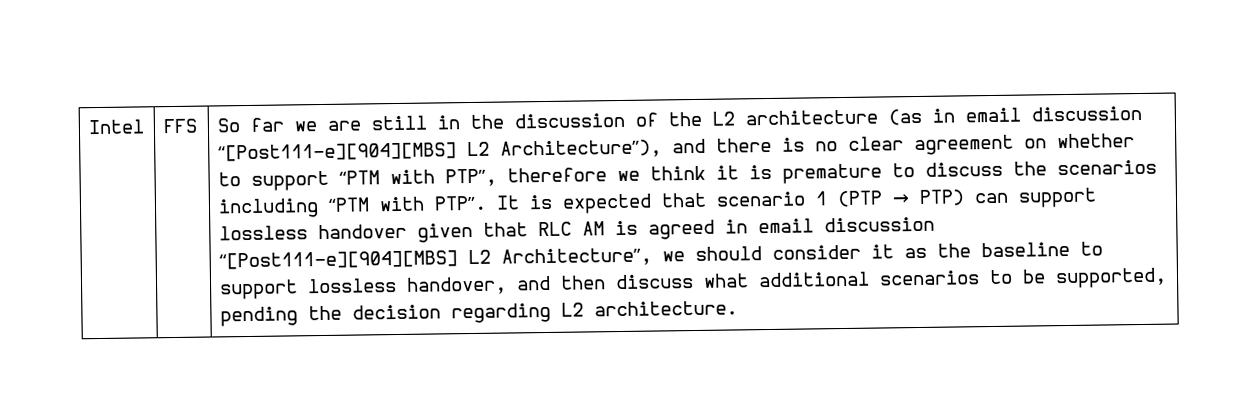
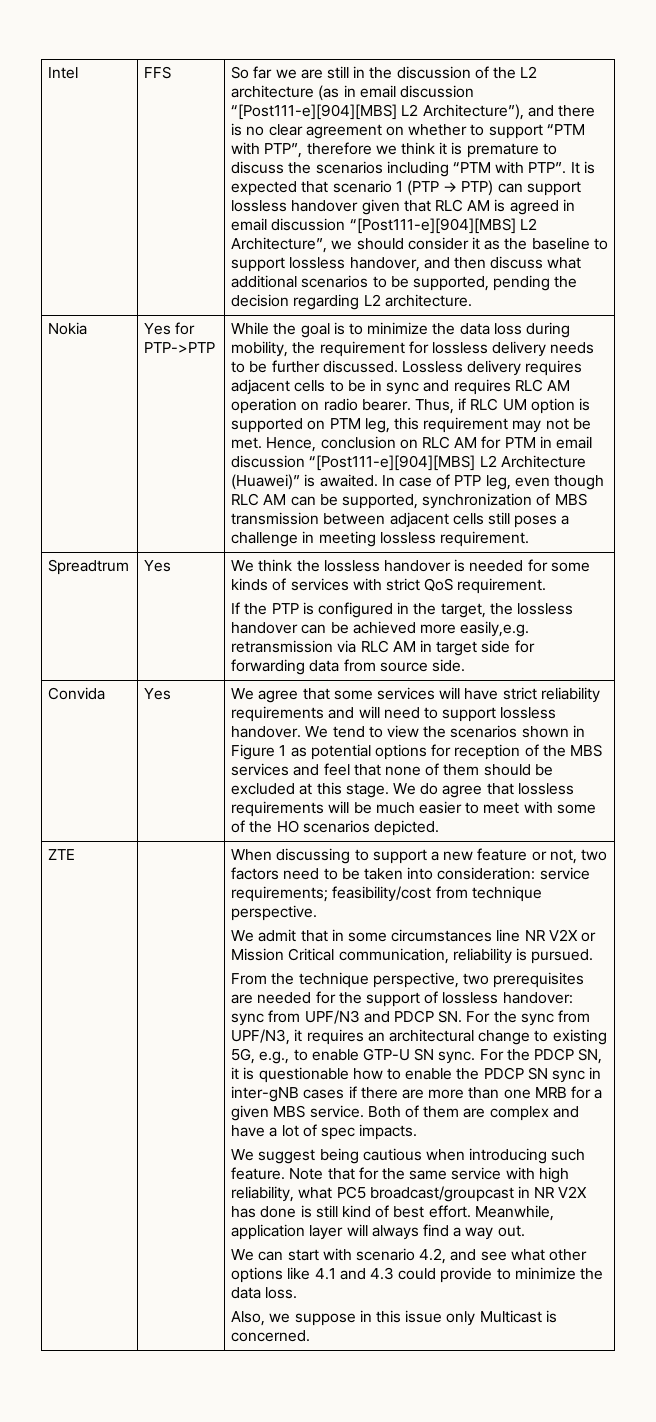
+ Nokia | Yes for PTP->PTP | While the goal is to minimize the data loss during mobility, the requirement for lossless delivery needs to be further discussed. Lossless delivery requires adjacent cells to be in sync and requires RLC AM operation on radio bearer. Thus, if RLC UM option is supported on PTM leg, this requirement may not be met. Hence, conclusion on RLC AM for PTM in email discussion “[Post111-e][904][MBS] L2 Architecture (Huawei)” is awaited. In case of PTP leg, even though RLC AM can be supported, synchronization of MBS transmission between adjacent cells still poses a challenge in meeting lossless requirement.
+ Spreadtrum | Yes | We think the lossless handover is needed for some kinds of services with strict QoS requirement.
+ If the PTP is configured in the target, the lossless handover can be achieved more easily,e.g. retransmission via RLC AM in target side for forwarding data from source side.
+ Convida | Yes | We agree that some services will have strict reliability requirements and will need to support lossless handover. We tend to view the scenarios shown in Figure 1 as potential options for reception of the MBS services and feel that none of them should be excluded at this stage. We do agree that lossless requirements will be much easier to meet with some of the HO scenarios depicted.
+ ZTE | | When discussing to support a new feature or not, two factors need to be taken into consideration: service requirements; feasibility/cost from technique perspective.
+ We admit that in some circumstances line NR V2X or Mission Critical communication, reliability is pursued.
+ From the technique perspective, two prerequisites are needed for the support of lossless handover: sync from UPF/N3 and PDCP SN. For the sync from UPF/N3, it requires an architectural change to existing 5G, e.g., to enable GTP-U SN sync. For the PDCP SN, it is questionable how to enable the PDCP SN sync in inter-gNB cases if there are more than one MRB for a given MBS service. Both of them are complex and have a lot of spec impacts.
+ We suggest being cautious when introducing such feature. Note that for the same service with high reliability, what PC5 broadcast/groupcast in NR V2X has done is still kind of best effort. Meanwhile, application layer will always find a way out.
+ We can start with scenario 4.2, and see what other options like 4.1 and 4.3 could provide to minimize the data loss.
+ Also, we suppose in this issue only Multicast is concerned.

